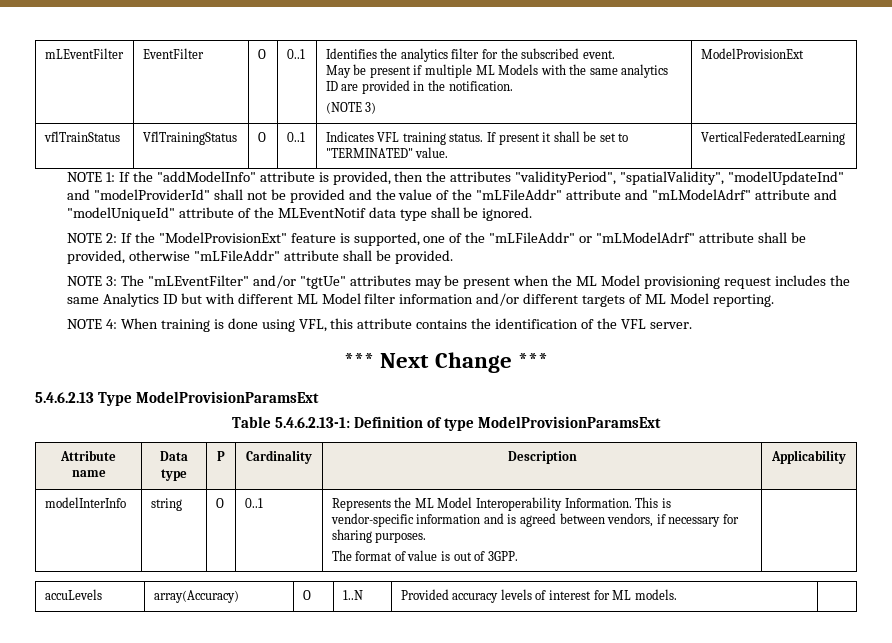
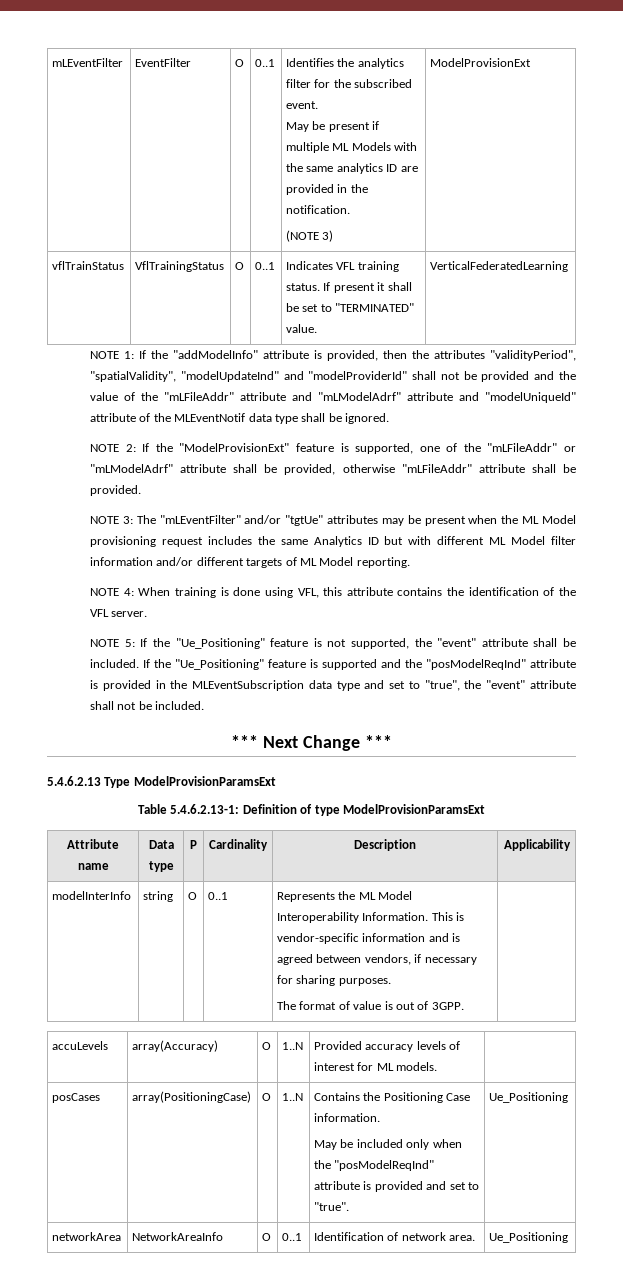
+ NOTE 5: If the "Ue_Positioning" feature is not supported, the "event" attribute shall be included. If the "Ue_Positioning" feature is supported and the "posModelReqInd" attribute is provided in the MLEventSubscription data type and set to "true", the "event" attribute shall not be included.
+ posCases | array(PositioningCase) | O | 1..N | Contains the Positioning Case information.
+ May be included only when the "posModelReqInd" attribute is provided and set to "true". | Ue_Positioning
+ networkArea | NetworkAreaInfo | O | 0..1 | Identification of network area. | Ue_Positioning

